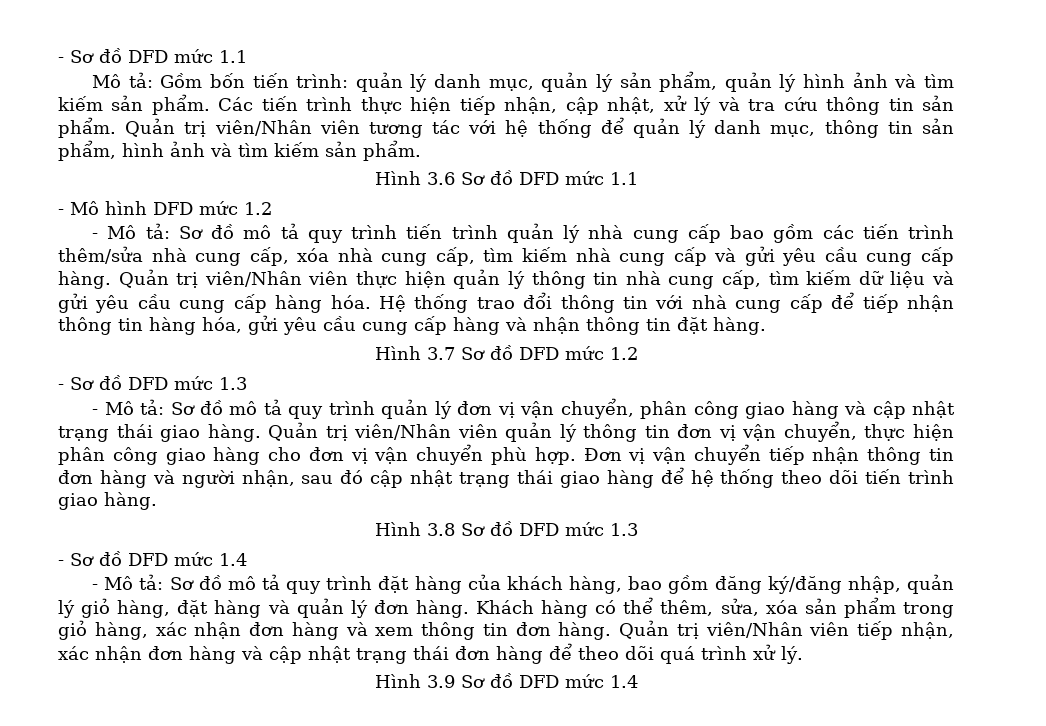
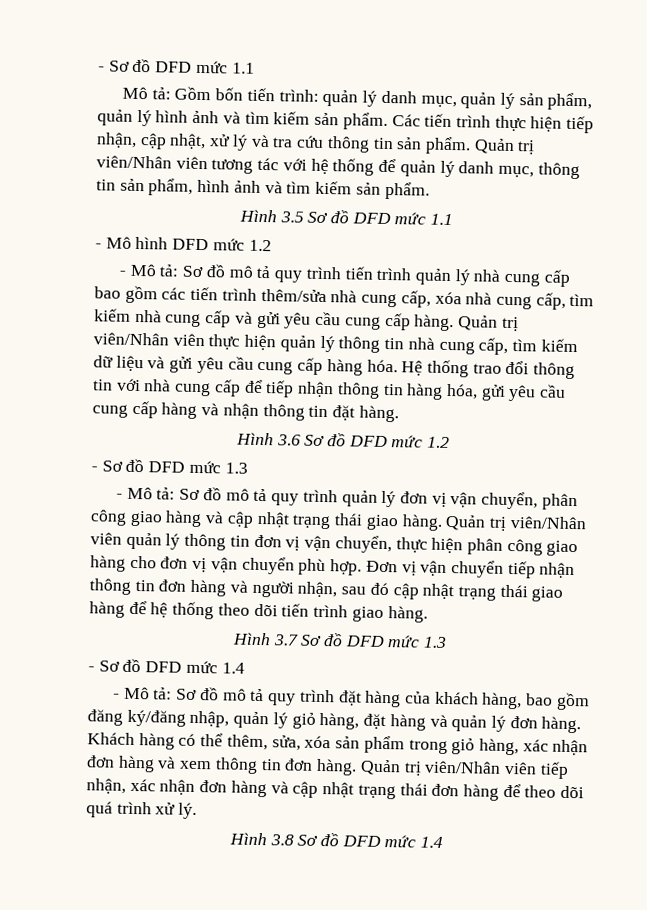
- Hình 3.6 Sơ đồ DFD mức 1.1
+ Hình 3.5 Sơ đồ DFD mức 1.1
- Hình 3.7 Sơ đồ DFD mức 1.2
+ Hình 3.6 Sơ đồ DFD mức 1.2
- Hình 3.8 Sơ đồ DFD mức 1.3
+ Hình 3.7 Sơ đồ DFD mức 1.3
- Hình 3.9 Sơ đồ DFD mức 1.4
+ Hình 3.8 Sơ đồ DFD mức 1.4

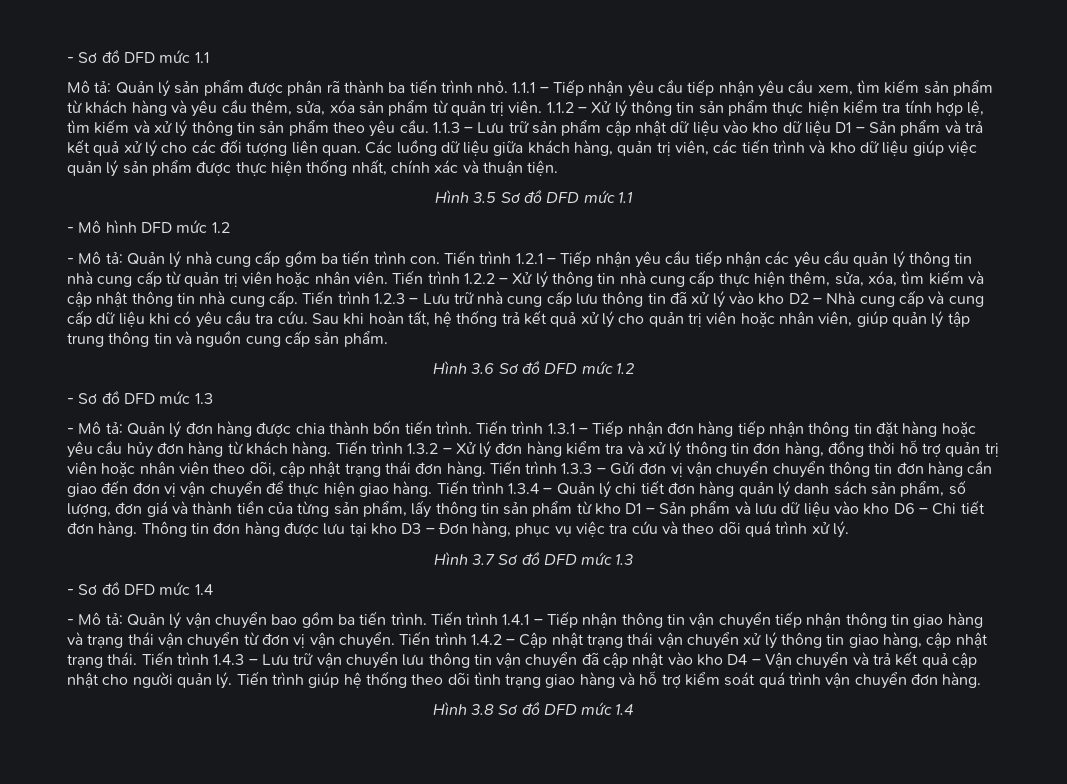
- Mô tả: Gồm bốn tiến trình: quản lý danh mục, quản lý sản phẩm, quản lý hình ảnh và tìm kiếm sản phẩm. Các tiến trình thực hiện tiếp nhận, cập nhật, xử lý và tra cứu thông tin sản phẩm. Quản trị viên/Nhân viên tương tác với hệ thống để quản lý danh mục, thông tin sản phẩm, hình ảnh và tìm kiếm sản phẩm.
+ Mô tả: Quản lý sản phẩm được phân rã thành ba tiến trình nhỏ. 1.1.1 – Tiếp nhận yêu cầu tiếp nhận yêu cầu xem, tìm kiếm sản phẩm từ khách hàng và yêu cầu thêm, sửa, xóa sản phẩm từ quản trị viên. 1.1.2 – Xử lý thông tin sản phẩm thực hiện kiểm tra tính hợp lệ, tìm kiếm và xử lý thông tin sản phẩm theo yêu cầu. 1.1.3 – Lưu trữ sản phẩm cập nhật dữ liệu vào kho dữ liệu D1 – Sản phẩm và trả kết quả xử lý cho các đối tượng liên quan. Các luồng dữ liệu giữa khách hàng, quản trị viên, các tiến trình và kho dữ liệu giúp việc quản lý sản phẩm được thực hiện thống nhất, chính xác và thuận tiện.
- - Mô tả: Sơ đồ mô tả quy trình tiến trình quản lý nhà cung cấp bao gồm các tiến trình thêm/sửa nhà cung cấp, xóa nhà cung cấp, tìm kiếm nhà cung cấp và gửi yêu cầu cung cấp hàng. Quản trị viên/Nhân viên thực hiện quản lý thông tin nhà cung cấp, tìm kiếm dữ liệu và gửi yêu cầu cung cấp hàng hóa. Hệ thống trao đổi thông tin với nhà cung cấp để tiếp nhận thông tin hàng hóa, gửi yêu cầu cung cấp hàng và nhận thông tin đặt hàng.
+ - Mô tả: Quản lý nhà cung cấp gồm ba tiến trình con. Tiến trình 1.2.1 – Tiếp nhận yêu cầu tiếp nhận các yêu cầu quản lý thông tin nhà cung cấp từ quản trị viên hoặc nhân viên. Tiến trình 1.2.2 – Xử lý thông tin nhà cung cấp thực hiện thêm, sửa, xóa, tìm kiếm và cập nhật thông tin nhà cung cấp. Tiến trình 1.2.3 – Lưu trữ nhà cung cấp lưu thông tin đã xử lý vào kho D2 – Nhà cung cấp và cung cấp dữ liệu khi có yêu cầu tra cứu. Sau khi hoàn tất, hệ thống trả kết quả xử lý cho quản trị viên hoặc nhân viên, giúp quản lý tập trung thông tin và nguồn cung cấp sản phẩm.
- - Mô tả: Sơ đồ mô tả quy trình quản lý đơn vị vận chuyển, phân công giao hàng và cập nhật trạng thái giao hàng. Quản trị viên/Nhân viên quản lý thông tin đơn vị vận chuyển, thực hiện phân công giao hàng cho đơn vị vận chuyển phù hợp. Đơn vị vận chuyển tiếp nhận thông tin đơn hàng và người nhận, sau đó cập nhật trạng thái giao hàng để hệ thống theo dõi tiến trình giao hàng.
+ - Mô tả: Quản lý đơn hàng được chia thành bốn tiến trình. Tiến trình 1.3.1 – Tiếp nhận đơn hàng tiếp nhận thông tin đặt hàng hoặc yêu cầu hủy đơn hàng từ khách hàng. Tiến trình 1.3.2 – Xử lý đơn hàng kiểm tra và xử lý thông tin đơn hàng, đồng thời hỗ trợ quản trị viên hoặc nhân viên theo dõi, cập nhật trạng thái đơn hàng. Tiến trình 1.3.3 – Gửi đơn vị vận chuyển chuyển thông tin đơn hàng cần giao đến đơn vị vận chuyển để thực hiện giao hàng. Tiến trình 1.3.4 – Quản lý chi tiết đơn hàng quản lý danh sách sản phẩm, số lượng, đơn giá và thành tiền của từng sản phẩm, lấy thông tin sản phẩm từ kho D1 – Sản phẩm và lưu dữ liệu vào kho D6 – Chi tiết đơn hàng. Thông tin đơn hàng được lưu tại kho D3 – Đơn hàng, phục vụ việc tra cứu và theo dõi quá trình xử lý.
- - Mô tả: Sơ đồ mô tả quy trình đặt hàng của khách hàng, bao gồm đăng ký/đăng nhập, quản lý giỏ hàng, đặt hàng và quản lý đơn hàng. Khách hàng có thể thêm, sửa, xóa sản phẩm trong giỏ hàng, xác nhận đơn hàng và xem thông tin đơn hàng. Quản trị viên/Nhân viên tiếp nhận, xác nhận đơn hàng và cập nhật trạng thái đơn hàng để theo dõi quá trình xử lý.
+ - Mô tả: Quản lý vận chuyển bao gồm ba tiến trình. Tiến trình 1.4.1 – Tiếp nhận thông tin vận chuyển tiếp nhận thông tin giao hàng và trạng thái vận chuyển từ đơn vị vận chuyển. Tiến trình 1.4.2 – Cập nhật trạng thái vận chuyển xử lý thông tin giao hàng, cập nhật trạng thái. Tiến trình 1.4.3 – Lưu trữ vận chuyển lưu thông tin vận chuyển đã cập nhật vào kho D4 – Vận chuyển và trả kết quả cập nhật cho người quản lý. Tiến trình giúp hệ thống theo dõi tình trạng giao hàng và hỗ trợ kiểm soát quá trình vận chuyển đơn hàng.

